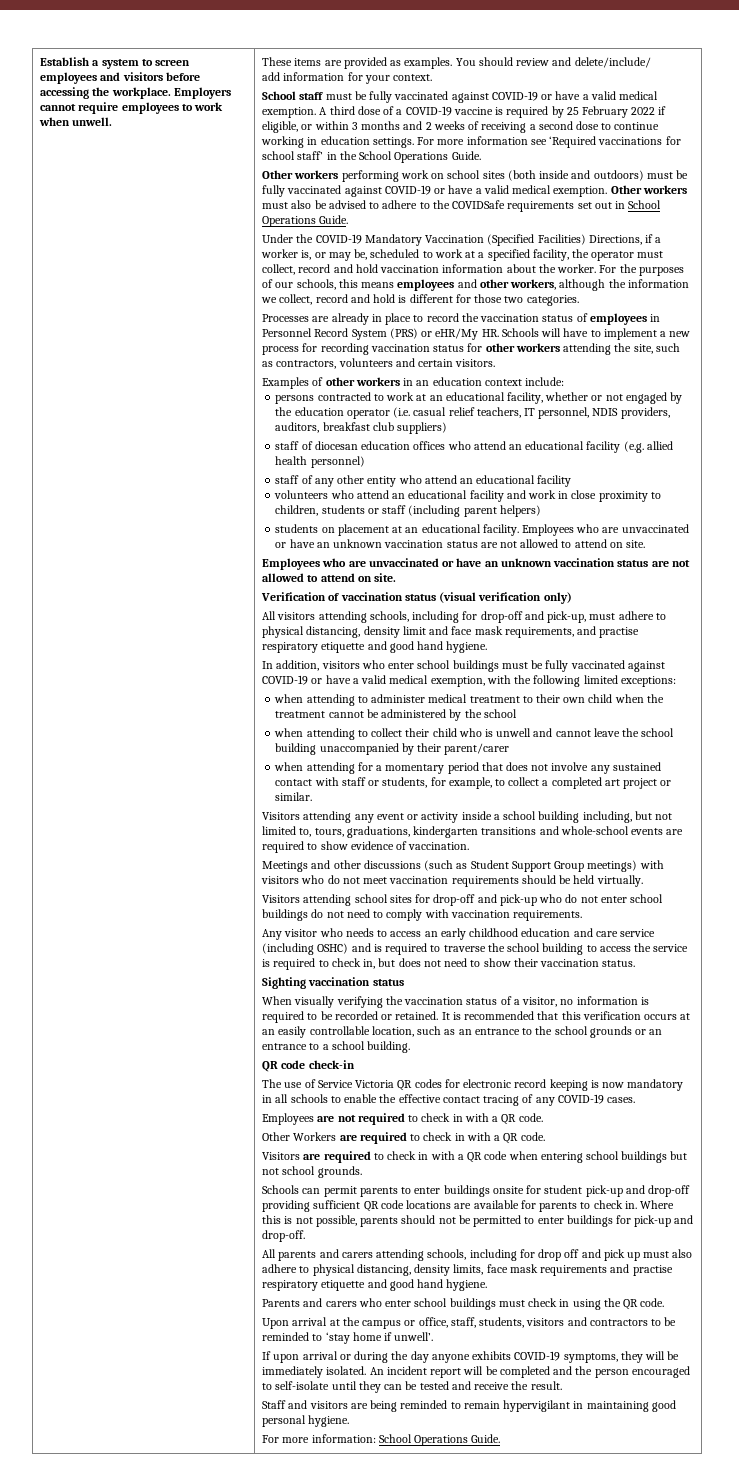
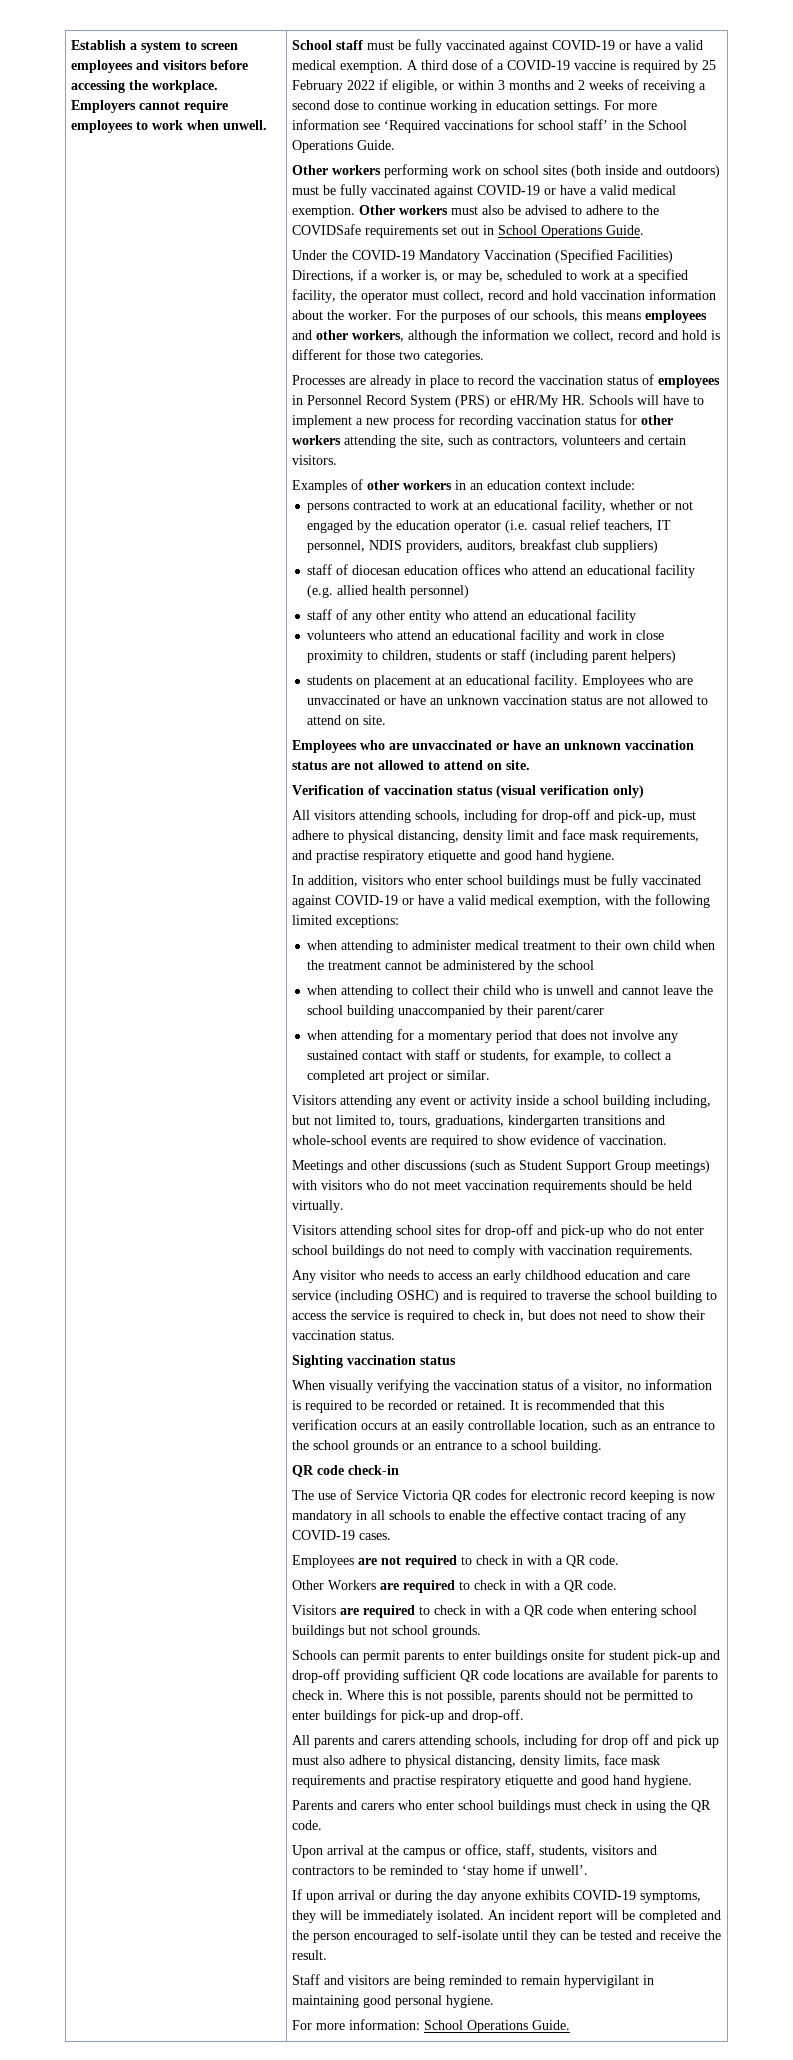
- These items are provided as examples. You should review and delete/include/
- add information for your context.

